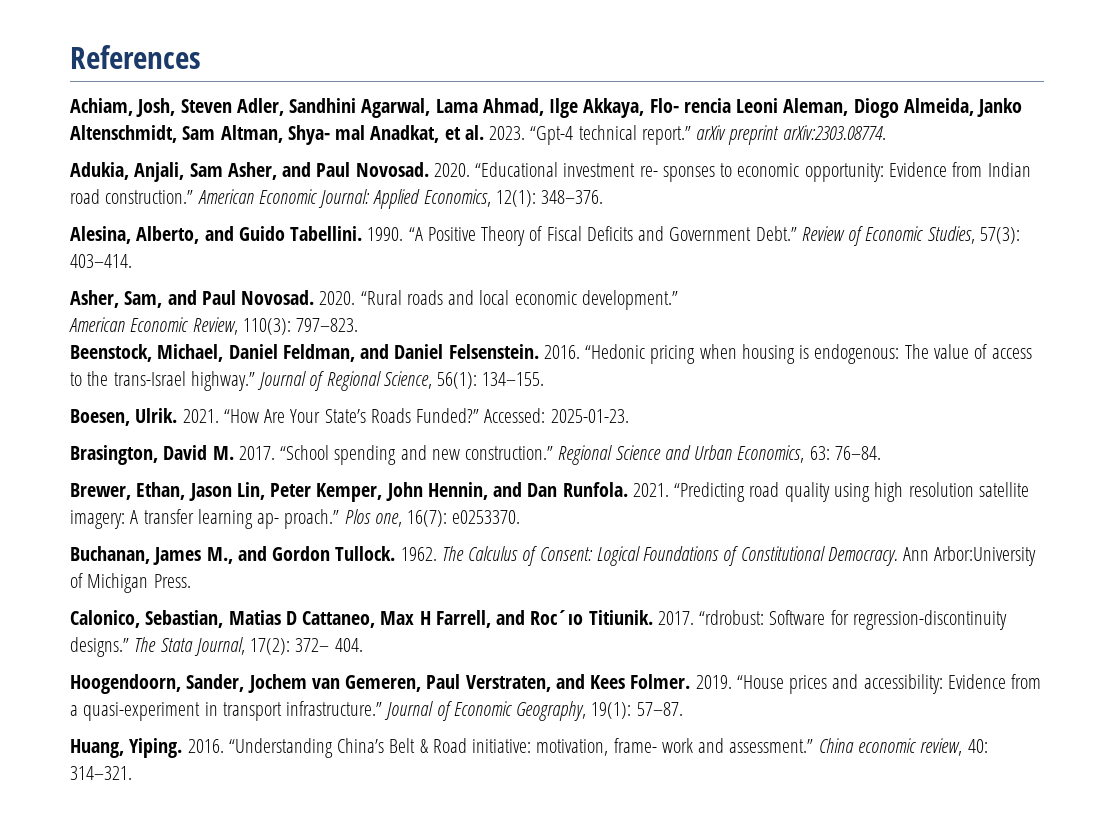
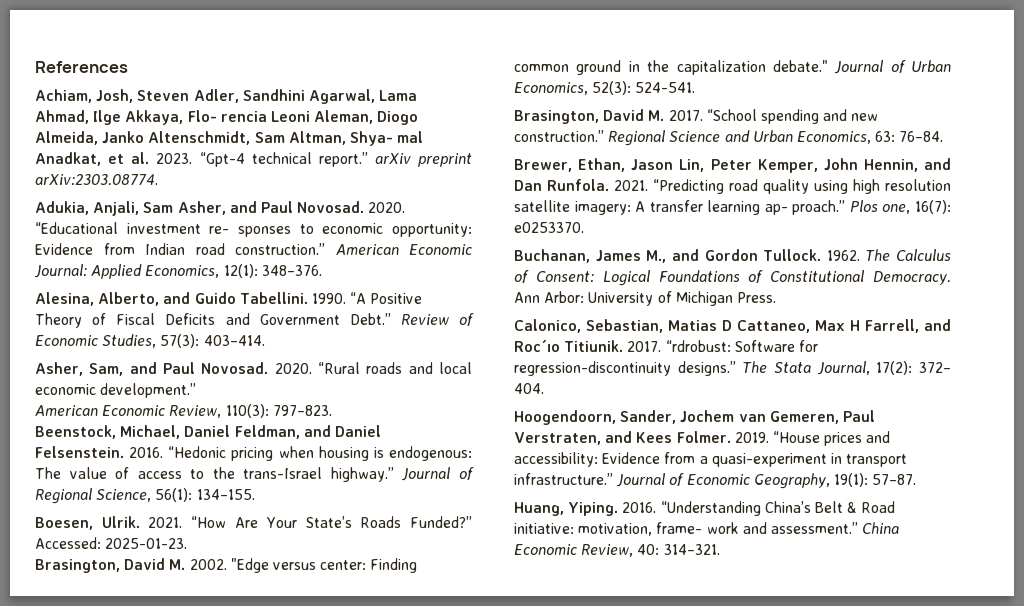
+ Brasington, David M. 2002. "Edge versus center: Finding common ground in the capitalization debate." Journal of Urban Economics, 52(3): 524-541.
- Ann Arbor:University of Michigan Press.
+ Ann Arbor: University of Michigan Press.
- China economic review, 40: 314–321.
+ China Economic Review, 40: 314–321.

